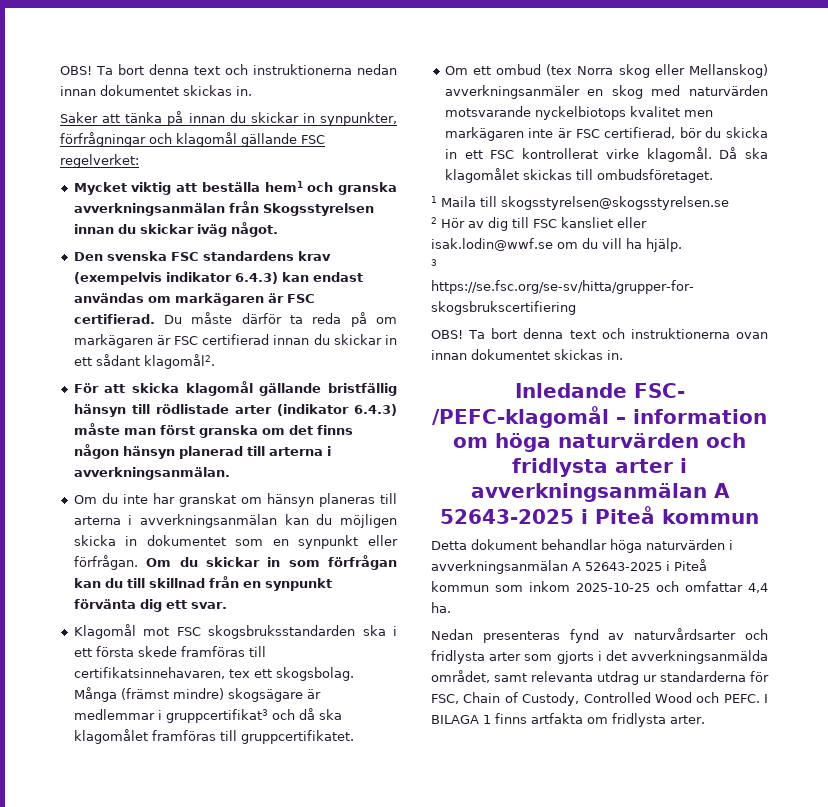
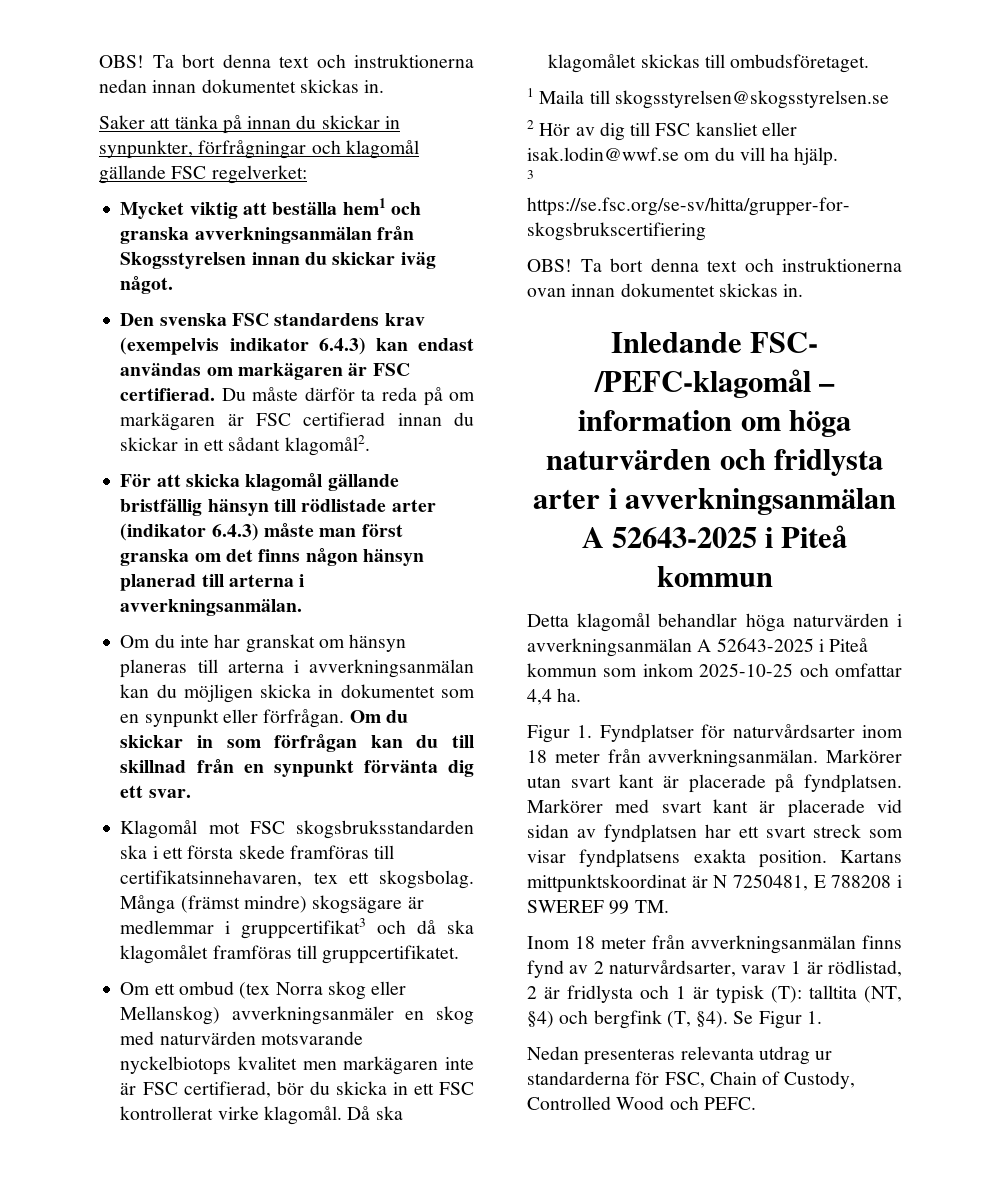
- Detta dokument behandlar höga naturvärden i avverkningsanmälan A 52643-2025 i Piteå kommun som inkom 2025-10-25 och omfattar 4,4 ha.
+ Detta klagomål behandlar höga naturvärden i avverkningsanmälan A 52643-2025 i Piteå kommun som inkom 2025-10-25 och omfattar 4,4 ha.
- Nedan presenteras fynd av naturvårdsarter och fridlysta arter som gjorts i det avverkningsanmälda området, samt relevanta utdrag ur standarderna för FSC, Chain of Custody, Controlled Wood och PEFC. I BILAGA 1 finns artfakta om fridlysta arter.
+ Figur 1. Fyndplatser för naturvårdsarter inom 18 meter från avverkningsanmälan. Markörer utan svart kant är placerade på fyndplatsen. Markörer med svart kant är placerade vid sidan av fyndplatsen har ett svart streck som visar fyndplatsens exakta position. Kartans mittpunktskoordinat är N 7250481, E 788208 i SWEREF 99 TM.
+ Inom 18 meter från avverkningsanmälan finns fynd av 2 naturvårdsarter, varav 1 är rödlistad, 2 är fridlysta och 1 är typisk (T): talltita (NT, §4) och bergfink (T, §4). Se Figur 1.
+ Nedan presenteras relevanta utdrag ur standarderna för FSC, Chain of Custody, Controlled Wood och PEFC.

